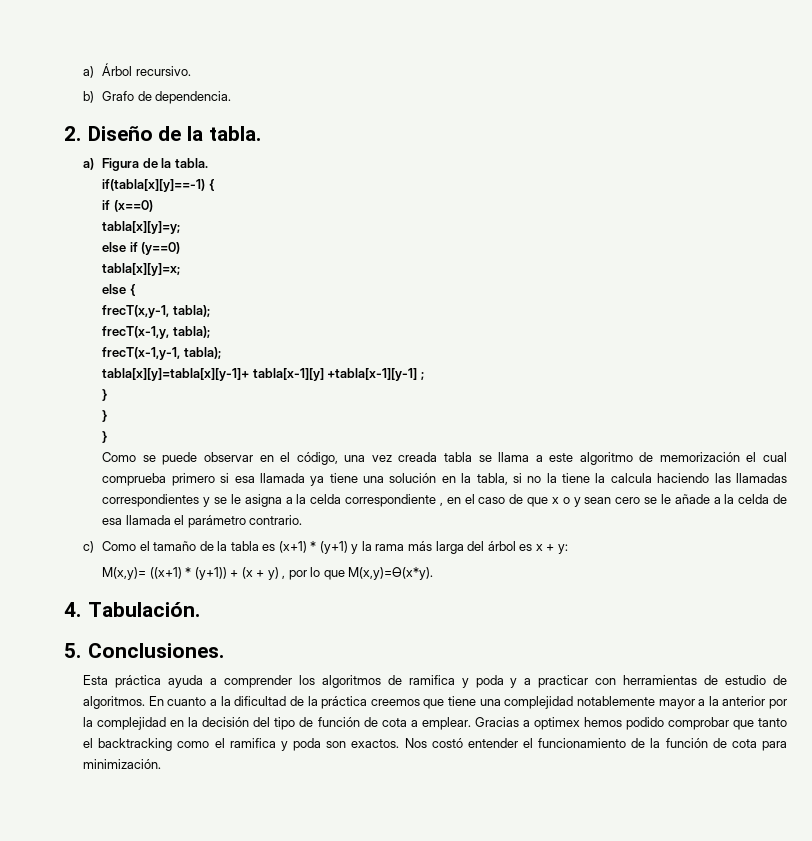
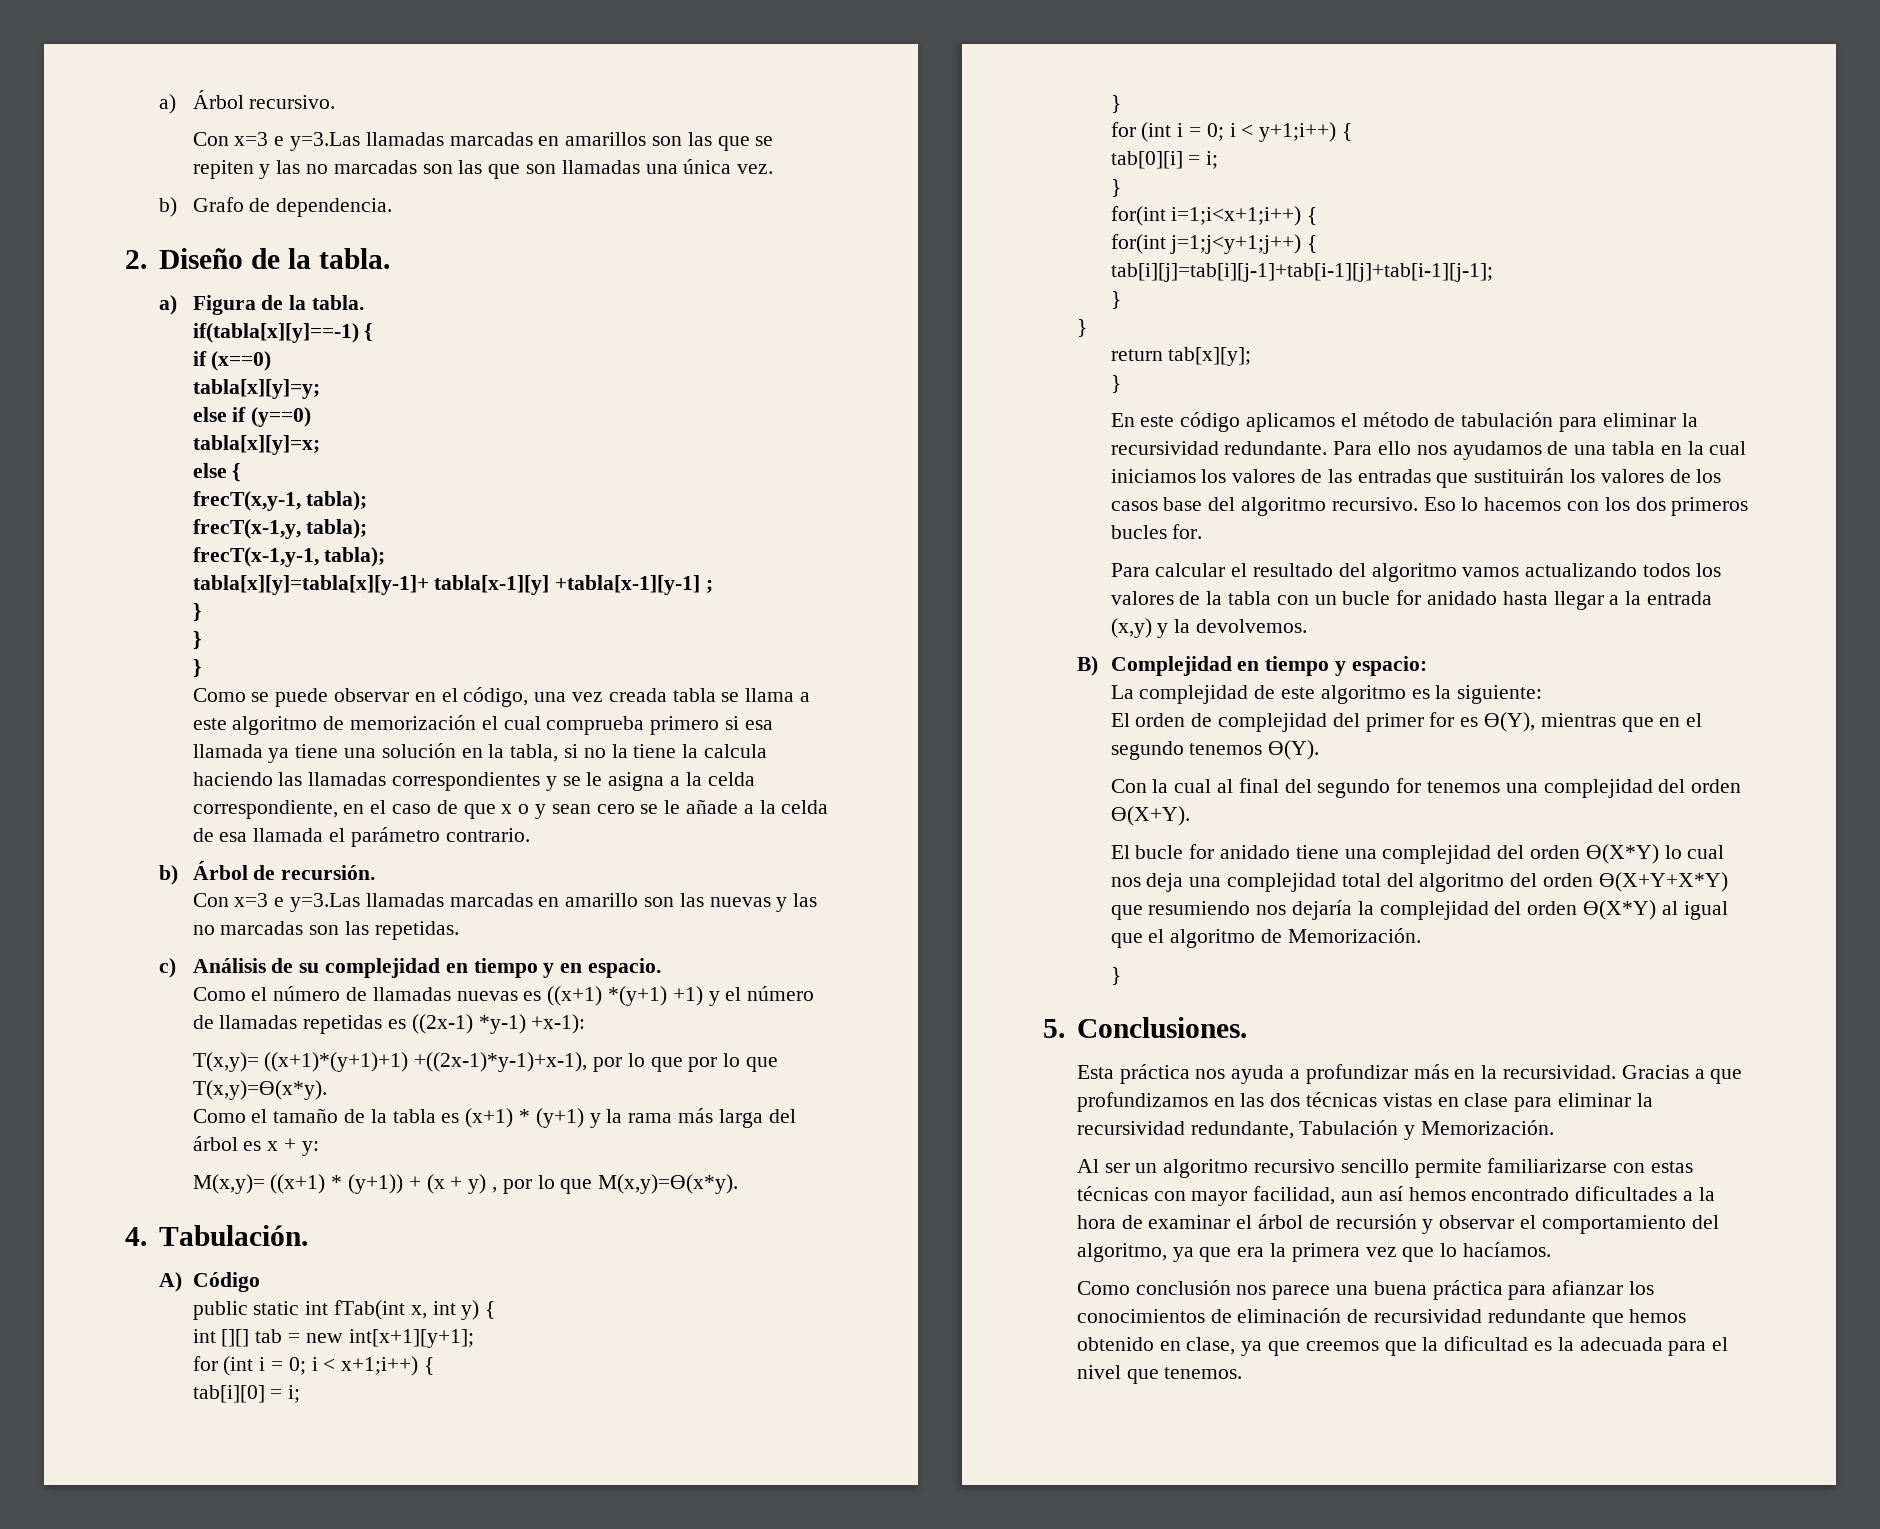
+ Con x=3 e y=3.Las llamadas marcadas en amarillos son las que se repiten y las no marcadas son las que son llamadas una única vez.
- Como se puede observar en el código, una vez creada tabla se llama a este algoritmo de memorización el cual comprueba primero si esa llamada ya tiene una solución en la tabla, si no la tiene la calcula haciendo las llamadas correspondientes y se le asigna a la celda correspondiente , en el caso de que x o y sean cero se le añade a la celda de esa llamada el parámetro contrario.
+ Como se puede observar en el código, una vez creada tabla se llama a este algoritmo de memorización el cual comprueba primero si esa llamada ya tiene una solución en la tabla, si no la tiene la calcula haciendo las llamadas correspondientes y se le asigna a la celda correspondiente, en el caso de que x o y sean cero se le añade a la celda de esa llamada el parámetro contrario.
- c) Como el tamaño de la tabla es (x+1) * (y+1) y la rama más larga del árbol es x + y:
+ b) Árbol de recursión.
+ Con x=3 e y=3.Las llamadas marcadas en amarillo son las nuevas y las no marcadas son las repetidas.
+ c) Análisis de su complejidad en tiempo y en espacio.
+ Como el número de llamadas nuevas es ((x+1) *(y+1) +1) y el número de llamadas repetidas es ((2x-1) *y-1) +x-1):
+ T(x,y)= ((x+1)*(y+1)+1) +((2x-1)*y-1)+x-1), por lo que por lo que T(x,y)=Ɵ(x*y).
+ Como el tamaño de la tabla es (x+1) * (y+1) y la rama más larga del árbol es x + y:
+ A) Código
+ public static int fTab(int x, int y) {
+ int [][] tab = new int[x+1][y+1];
+ for (int i = 0; i < x+1;i++) {
+ tab[i][0] = i;
+ }
+ for (int i = 0; i < y+1;i++) {
+ tab[0][i] = i;
+ }
+ for(int i=1;i<x+1;i++) {
+ for(int j=1;j<y+1;j++) {
+ tab[i][j]=tab[i][j-1]+tab[i-1][j]+tab[i-1][j-1];
+ }
+ }
+ return tab[x][y];
+ }
+ En este código aplicamos el método de tabulación para eliminar la recursividad redundante. Para ello nos ayudamos de una tabla en la cual iniciamos los valores de las entradas que sustituirán los valores de los casos base del algoritmo recursivo. Eso lo hacemos con los dos primeros bucles for.
+ Para calcular el resultado del algoritmo vamos actualizando todos los valores de la tabla con un bucle for anidado hasta llegar a la entrada (x,y) y la devolvemos.
+ B) Complejidad en tiempo y espacio:
+ La complejidad de este algoritmo es la siguiente:
+ El orden de complejidad del primer for es Ɵ(Y), mientras que en el segundo tenemos Ɵ(Y).
+ Con la cual al final del segundo for tenemos una complejidad del orden Ɵ(X+Y).
+ El bucle for anidado tiene una complejidad del orden Ɵ(X*Y) lo cual nos deja una complejidad total del algoritmo del orden Ɵ(X+Y+X*Y) que resumiendo nos dejaría la complejidad del orden Ɵ(X*Y) al igual que el algoritmo de Memorización.
+ }
- Esta práctica ayuda a comprender los algoritmos de ramifica y poda y a practicar con herramientas de estudio de algoritmos. En cuanto a la dificultad de la práctica creemos que tiene una complejidad notablemente mayor a la anterior por la complejidad en la decisión del tipo de función de cota a emplear. Gracias a optimex hemos podido comprobar que tanto el backtracking como el ramifica y poda son exactos. Nos costó entender el funcionamiento de la función de cota para minimización.
+ Esta práctica nos ayuda a profundizar más en la recursividad. Gracias a que profundizamos en las dos técnicas vistas en clase para eliminar la recursividad redundante, Tabulación y Memorización.
+ Al ser un algoritmo recursivo sencillo permite familiarizarse con estas técnicas con mayor facilidad, aun así hemos encontrado dificultades a la hora de examinar el árbol de recursión y observar el comportamiento del algoritmo, ya que era la primera vez que lo hacíamos.
+ Como conclusión nos parece una buena práctica para afianzar los conocimientos de eliminación de recursividad redundante que hemos obtenido en clase, ya que creemos que la dificultad es la adecuada para el nivel que tenemos.

